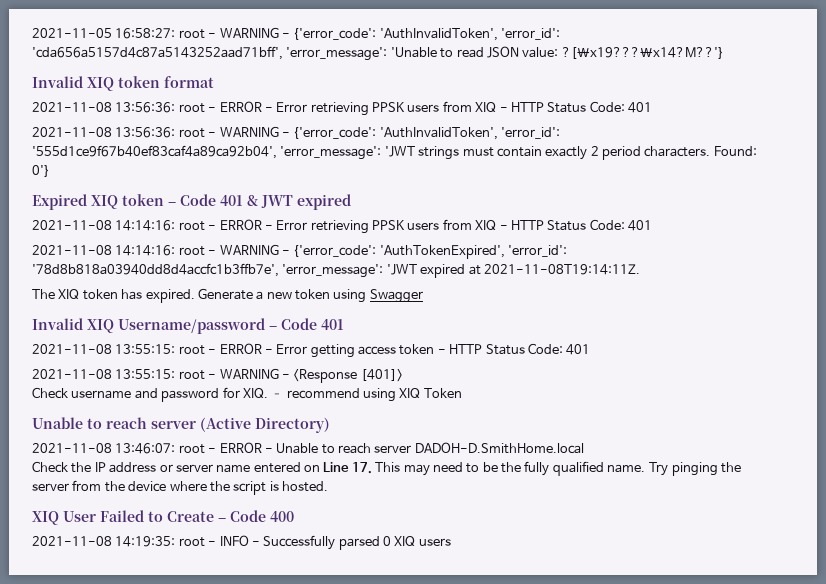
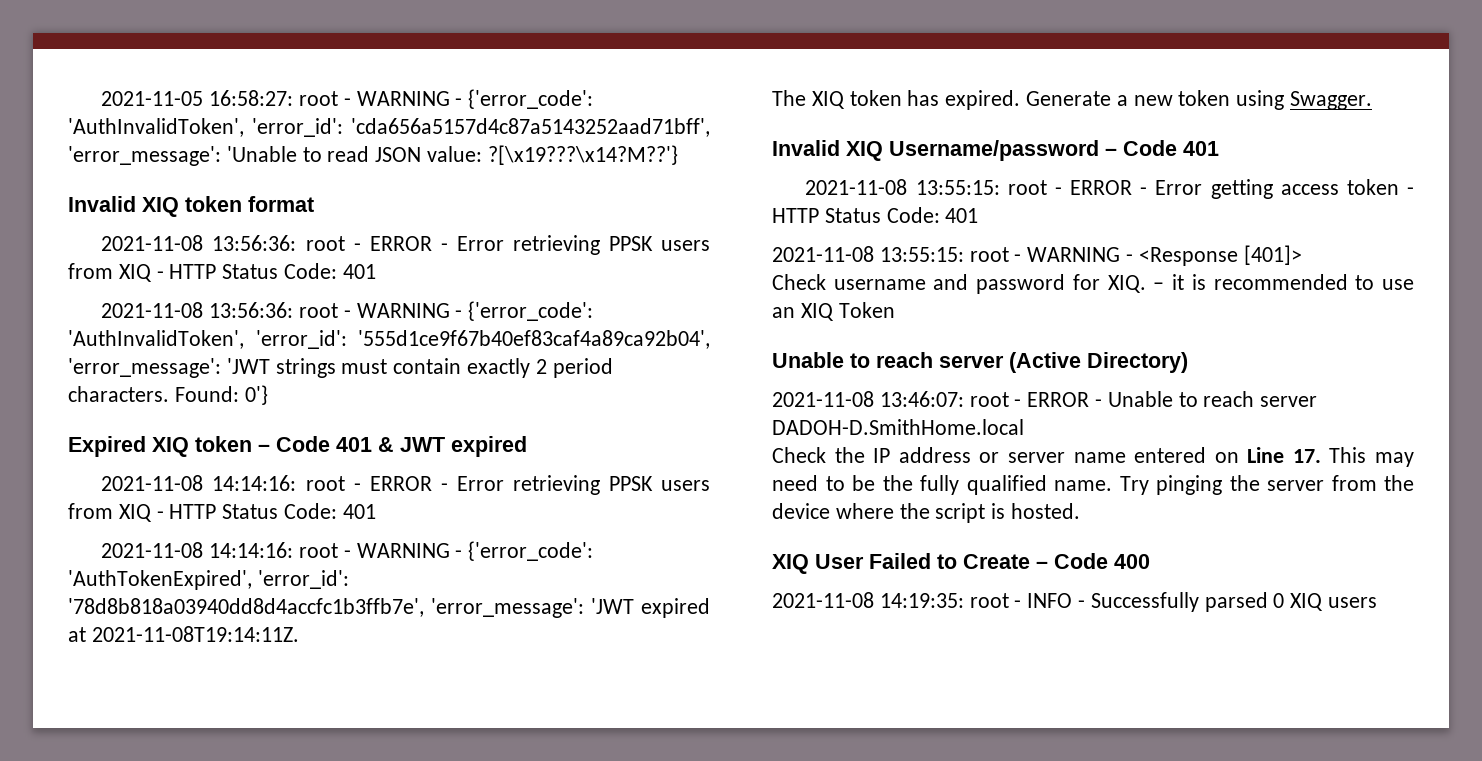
- Generate a new token using Swagger
+ Generate a new token using Swagger.
- Check username and password for XIQ. – recommend using XIQ Token
+ Check username and password for XIQ. – it is recommended to use an XIQ Token

